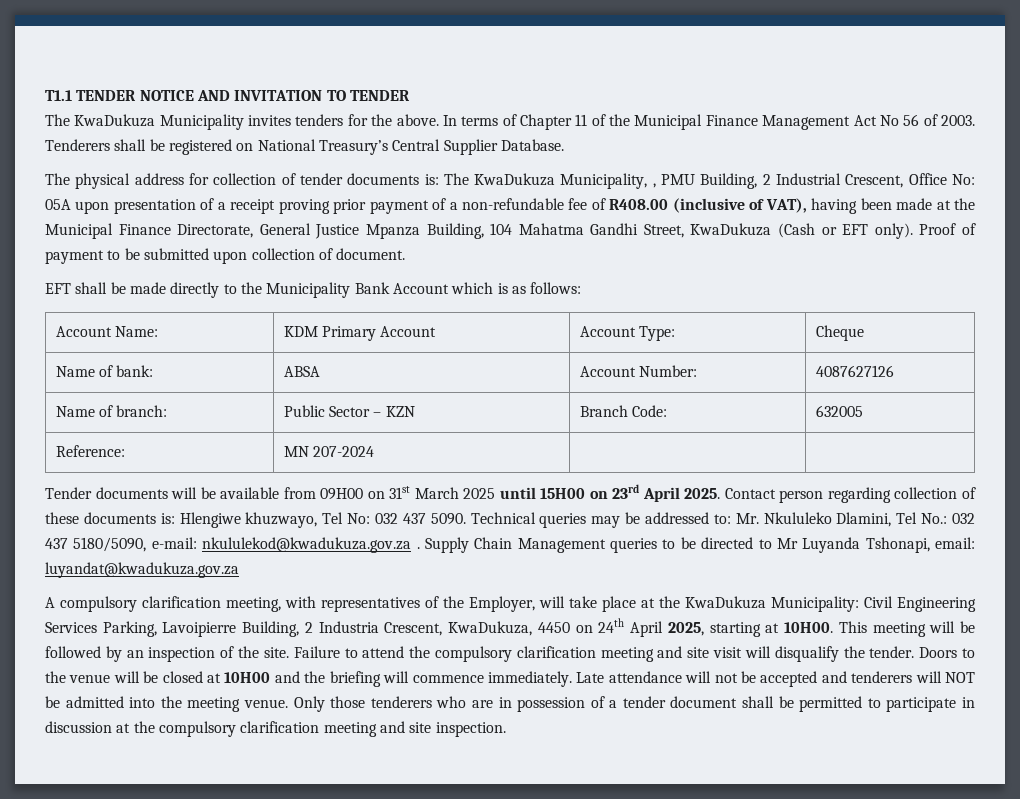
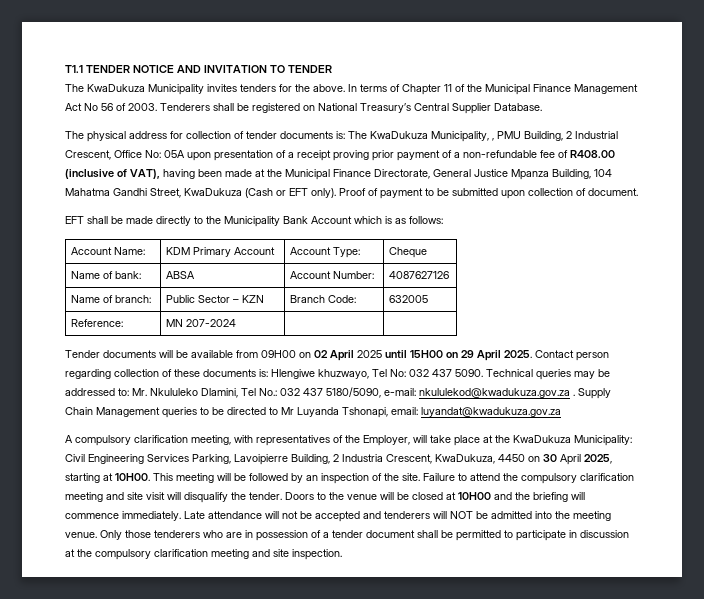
- Tender documents will be available from 09H00 on 31st March 2025 until 15H00 on 23rd April 2025.
+ Tender documents will be available from 09H00 on 02 April 2025 until 15H00 on 29 April 2025.
- A compulsory clarification meeting, with representatives of the Employer, will take place at the KwaDukuza Municipality: Civil Engineering Services Parking, Lavoipierre Building, 2 Industria Crescent, KwaDukuza, 4450 on 24th April 2025, starting at 10H00.
+ A compulsory clarification meeting, with representatives of the Employer, will take place at the KwaDukuza Municipality: Civil Engineering Services Parking, Lavoipierre Building, 2 Industria Crescent, KwaDukuza, 4450 on 30 April 2025, starting at 10H00.

